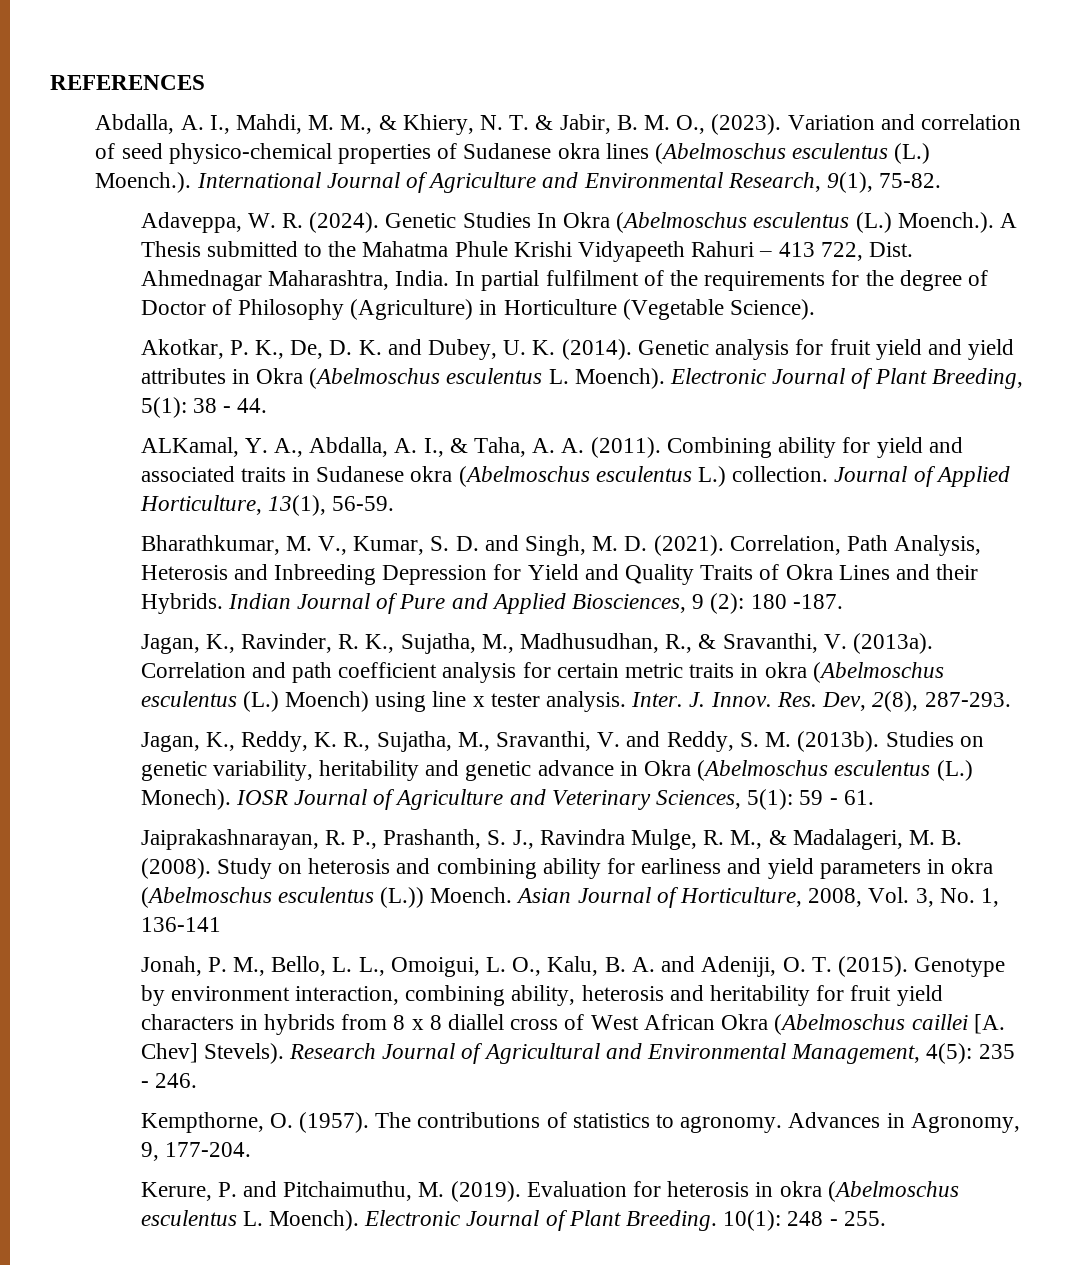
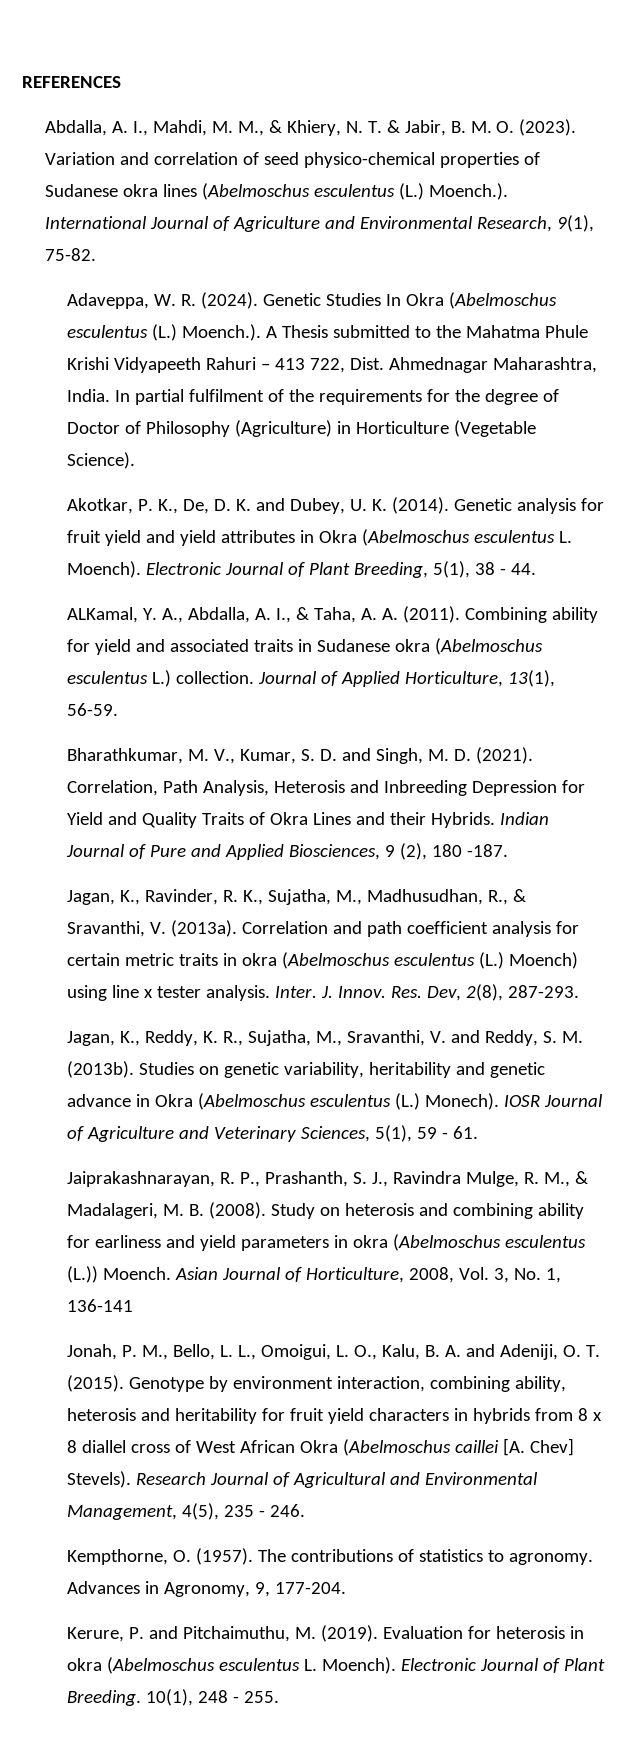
- Abdalla, A. I., Mahdi, M. M., & Khiery, N. T. & Jabir, B. M. O., (2023).
+ Abdalla, A. I., Mahdi, M. M., & Khiery, N. T. & Jabir, B. M. O. (2023).
- Electronic Journal of Plant Breeding, 5(1): 38 - 44.
+ Electronic Journal of Plant Breeding, 5(1), 38 - 44.
- Indian Journal of Pure and Applied Biosciences, 9 (2): 180 -187.
+ Indian Journal of Pure and Applied Biosciences, 9 (2), 180 -187.
- IOSR Journal of Agriculture and Veterinary Sciences, 5(1): 59 - 61.
+ IOSR Journal of Agriculture and Veterinary Sciences, 5(1), 59 - 61.
- Research Journal of Agricultural and Environmental Management, 4(5): 235 - 246.
+ Research Journal of Agricultural and Environmental Management, 4(5), 235 - 246.
- 10(1): 248 - 255.
+ 10(1), 248 - 255.

